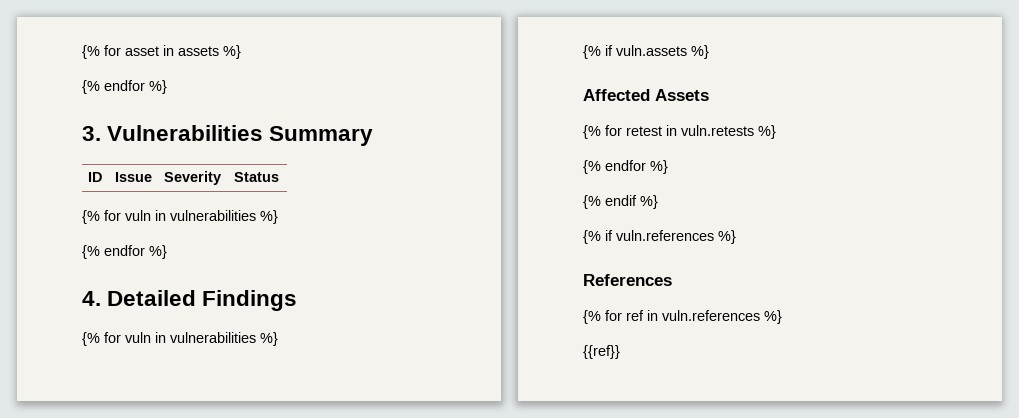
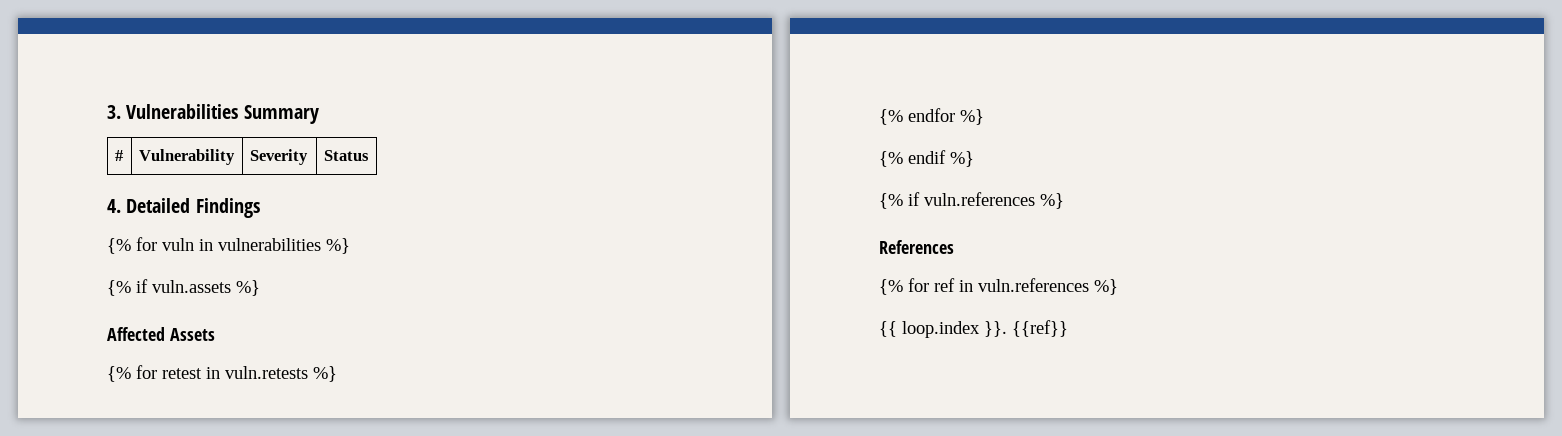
- {% for asset in assets %}
- {% endfor %}
- ID | Issue | Severity | Status
- {% for vuln in vulnerabilities %}
- {% endfor %}
+ # | Vulnerability | Severity | Status
+ {{ loop.index }}.

